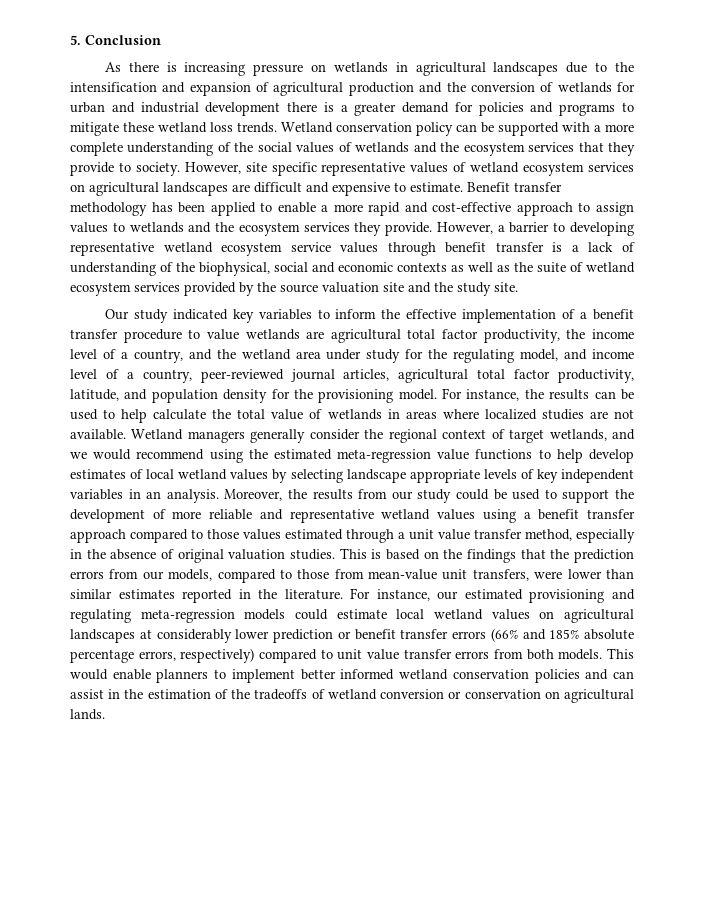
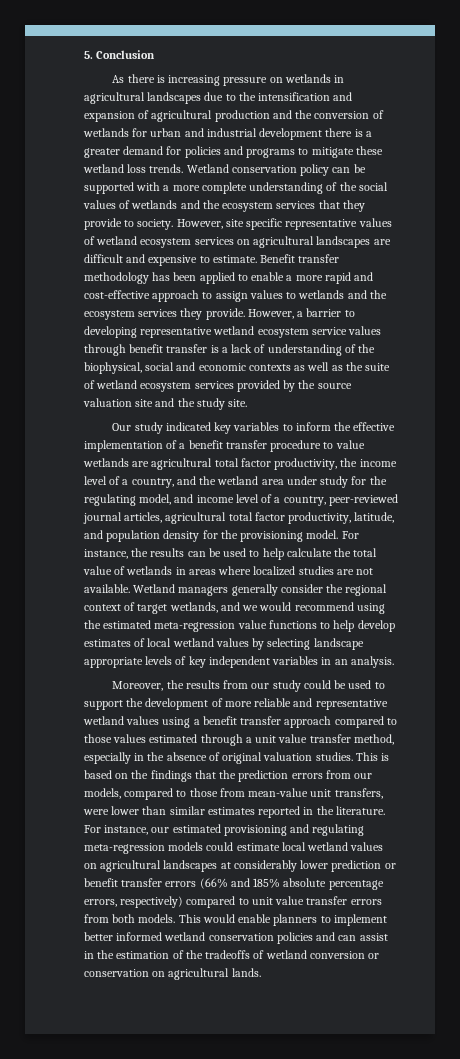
- Wetland managers generally consider the regional context of target wetlands, and we would recommend using the estimated meta-regression value functions to help develop estimates of local wetland values by selecting landscape appropriate levels of key independent variables in an analysis. Moreover, the results from our study could be used to support the development of more reliable and representative wetland values using a benefit transfer approach compared to those values estimated through a unit value transfer method, especially in the absence of original valuation studies.
+ Wetland managers generally consider the regional context of target wetlands, and we would recommend using the estimated meta-regression value functions to help develop estimates of local wetland values by selecting landscape appropriate levels of key independent variables in an analysis.
+ Moreover, the results from our study could be used to support the development of more reliable and representative wetland values using a benefit transfer approach compared to those values estimated through a unit value transfer method, especially in the absence of original valuation studies.

